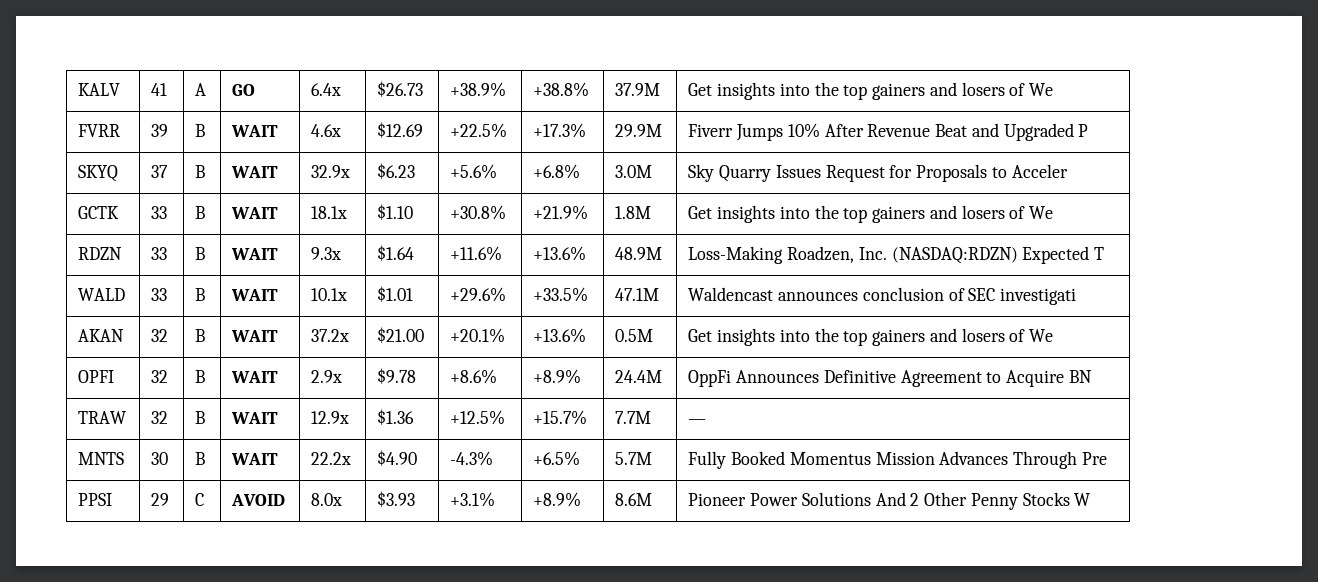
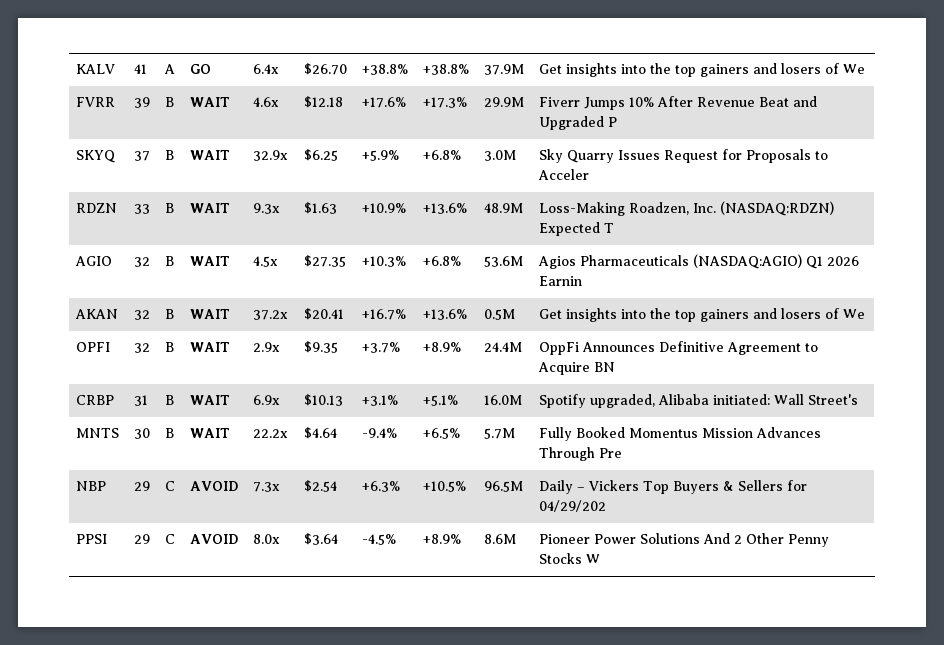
- KALV | 41 | A | GO | 6.4x | $26.73 | +38.9% | +38.8% | 37.9M | Get insights into the top gainers and losers of We
+ KALV | 41 | A | GO | 6.4x | $26.70 | +38.8% | +38.8% | 37.9M | Get insights into the top gainers and losers of We
- FVRR | 39 | B | WAIT | 4.6x | $12.69 | +22.5% | +17.3% | 29.9M | Fiverr Jumps 10% After Revenue Beat and Upgraded P
+ FVRR | 39 | B | WAIT | 4.6x | $12.18 | +17.6% | +17.3% | 29.9M | Fiverr Jumps 10% After Revenue Beat and Upgraded P
- SKYQ | 37 | B | WAIT | 32.9x | $6.23 | +5.6% | +6.8% | 3.0M | Sky Quarry Issues Request for Proposals to Acceler
+ SKYQ | 37 | B | WAIT | 32.9x | $6.25 | +5.9% | +6.8% | 3.0M | Sky Quarry Issues Request for Proposals to Acceler
- GCTK | 33 | B | WAIT | 18.1x | $1.10 | +30.8% | +21.9% | 1.8M | Get insights into the top gainers and losers of We
- RDZN | 33 | B | WAIT | 9.3x | $1.64 | +11.6% | +13.6% | 48.9M | Loss-Making Roadzen, Inc. (NASDAQ:RDZN) Expected T
+ RDZN | 33 | B | WAIT | 9.3x | $1.63 | +10.9% | +13.6% | 48.9M | Loss-Making Roadzen, Inc. (NASDAQ:RDZN) Expected T
- WALD | 33 | B | WAIT | 10.1x | $1.01 | +29.6% | +33.5% | 47.1M | Waldencast announces conclusion of SEC investigati
+ AGIO | 32 | B | WAIT | 4.5x | $27.35 | +10.3% | +6.8% | 53.6M | Agios Pharmaceuticals (NASDAQ:AGIO) Q1 2026 Earnin
- AKAN | 32 | B | WAIT | 37.2x | $21.00 | +20.1% | +13.6% | 0.5M | Get insights into the top gainers and losers of We
+ AKAN | 32 | B | WAIT | 37.2x | $20.41 | +16.7% | +13.6% | 0.5M | Get insights into the top gainers and losers of We
- OPFI | 32 | B | WAIT | 2.9x | $9.78 | +8.6% | +8.9% | 24.4M | OppFi Announces Definitive Agreement to Acquire BN
+ OPFI | 32 | B | WAIT | 2.9x | $9.35 | +3.7% | +8.9% | 24.4M | OppFi Announces Definitive Agreement to Acquire BN
- TRAW | 32 | B | WAIT | 12.9x | $1.36 | +12.5% | +15.7% | 7.7M | —
+ CRBP | 31 | B | WAIT | 6.9x | $10.13 | +3.1% | +5.1% | 16.0M | Spotify upgraded, Alibaba initiated: Wall Street's
- MNTS | 30 | B | WAIT | 22.2x | $4.90 | -4.3% | +6.5% | 5.7M | Fully Booked Momentus Mission Advances Through Pre
+ MNTS | 30 | B | WAIT | 22.2x | $4.64 | -9.4% | +6.5% | 5.7M | Fully Booked Momentus Mission Advances Through Pre
+ NBP | 29 | C | AVOID | 7.3x | $2.54 | +6.3% | +10.5% | 96.5M | Daily – Vickers Top Buyers & Sellers for 04/29/202
- PPSI | 29 | C | AVOID | 8.0x | $3.93 | +3.1% | +8.9% | 8.6M | Pioneer Power Solutions And 2 Other Penny Stocks W
+ PPSI | 29 | C | AVOID | 8.0x | $3.64 | -4.5% | +8.9% | 8.6M | Pioneer Power Solutions And 2 Other Penny Stocks W

